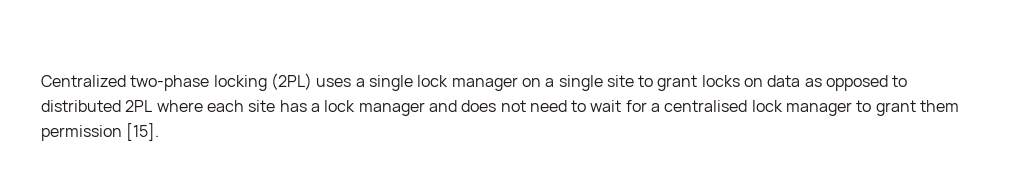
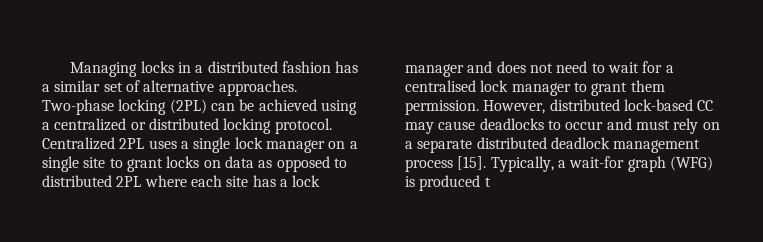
- Centralized two-phase locking (2PL) uses a single lock manager on a single site to grant locks on data as opposed to distributed 2PL where each site has a lock manager and does not need to wait for a centralised lock manager to grant them permission [15].
+ Managing locks in a distributed fashion has a similar set of alternative approaches. Two-phase locking (2PL) can be achieved using a centralized or distributed locking protocol. Centralized 2PL uses a single lock manager on a single site to grant locks on data as opposed to distributed 2PL where each site has a lock manager and does not need to wait for a centralised lock manager to grant them permission. However, distributed lock-based CC may cause deadlocks to occur and must rely on a separate distributed deadlock management process [15]. Typically, a wait-for graph (WFG) is produced t

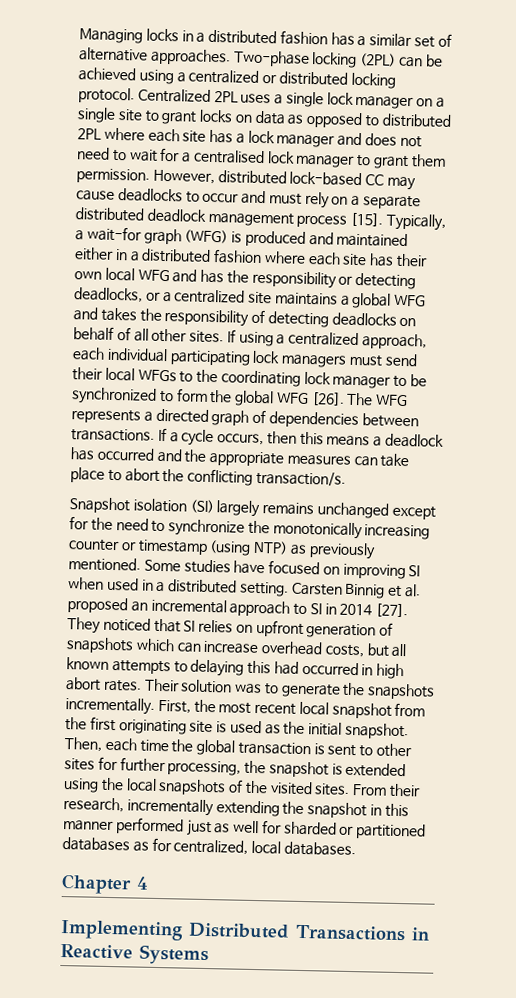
- Typically, a wait-for graph (WFG) is produced t
+ Typically, a wait-for graph (WFG) is produced and maintained either in a distributed fashion where each site has their own local WFG and has the responsibility or detecting deadlocks, or a centralized site maintains a global WFG and takes the responsibility of detecting deadlocks on behalf of all other sites. If using a centralized approach, each individual participating lock managers must send their local WFGs to the coordinating lock manager to be synchronized to form the global WFG [26]. The WFG represents a directed graph of dependencies between transactions. If a cycle occurs, then this means a deadlock has occurred and the appropriate measures can take place to abort the conflicting transaction/s.
+ Snapshot isolation (SI) largely remains unchanged except for the need to synchronize the monotonically increasing counter or timestamp (using NTP) as previously mentioned. Some studies have focused on improving SI when used in a distributed setting. Carsten Binnig et al. proposed an incremental approach to SI in 2014 [27]. They noticed that SI relies on upfront generation of snapshots which can increase overhead costs, but all known attempts to delaying this had occurred in high abort rates. Their solution was to generate the snapshots incrementally. First, the most recent local snapshot from the first originating site is used as the initial snapshot. Then, each time the global transaction is sent to other sites for further processing, the snapshot is extended using the local snapshots of the visited sites. From their research, incrementally extending the snapshot in this manner performed just as well for sharded or partitioned databases as for centralized, local databases.
+ Chapter 4
+ Implementing Distributed Transactions in Reactive Systems

